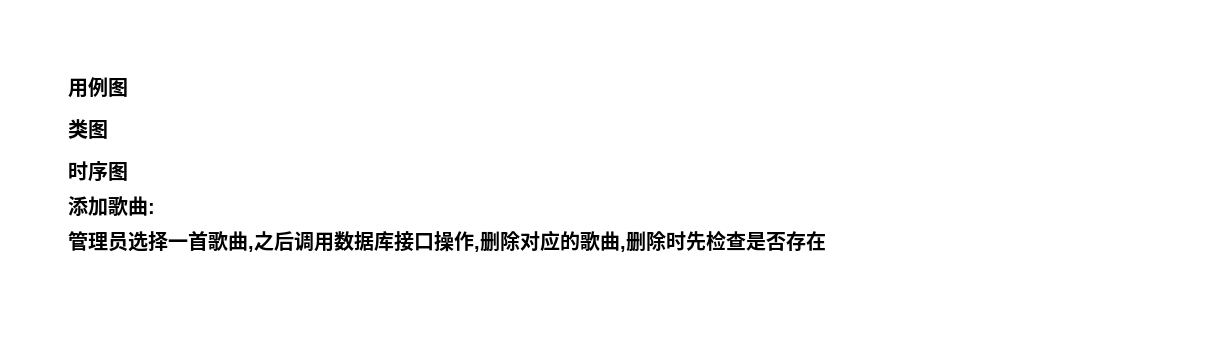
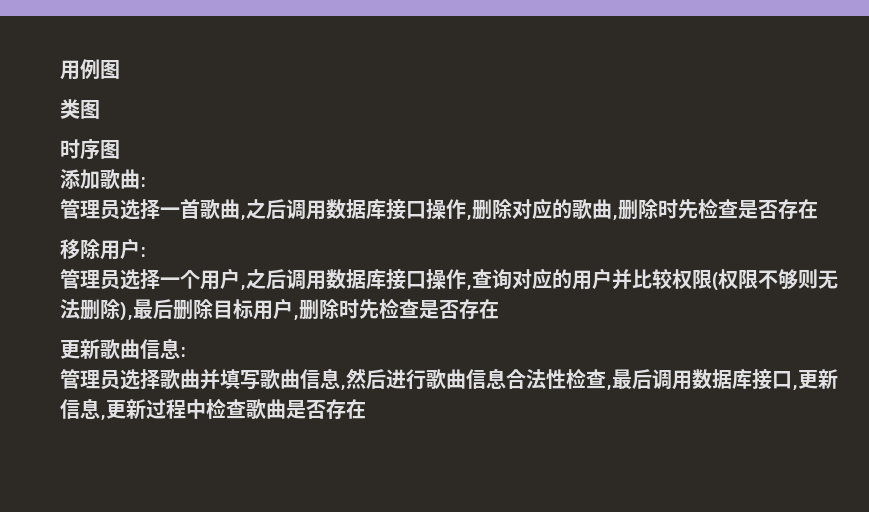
+ 移除用户:
+ 管理员选择一个用户,之后调用数据库接口操作,查询对应的用户并比较权限(权限不够则无法删除),最后删除目标用户,删除时先检查是否存在
+ 更新歌曲信息:
+ 管理员选择歌曲并填写歌曲信息,然后进行歌曲信息合法性检查,最后调用数据库接口,更新信息,更新过程中检查歌曲是否存在

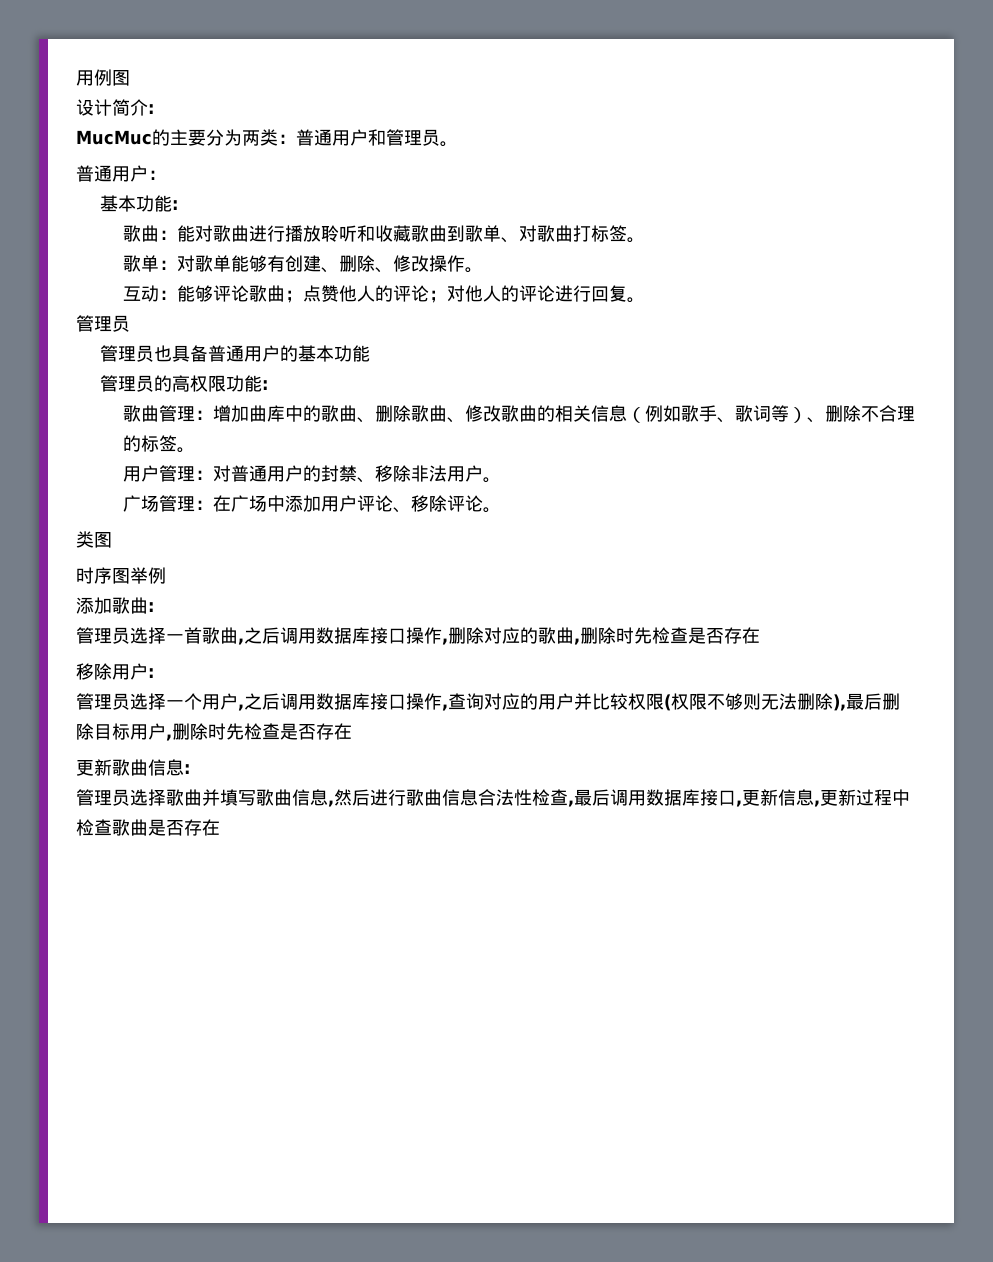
+ 设计简介:
+ MucMuc的主要分为两类：普通用户和管理员。
+ 普通用户：
+ 基本功能:
+ 歌曲：能对歌曲进行播放聆听和收藏歌曲到歌单、对歌曲打标签。
+ 歌单：对歌单能够有创建、删除、修改操作。
+ 互动：能够评论歌曲；点赞他人的评论；对他人的评论进行回复。
+ 管理员
+ 管理员也具备普通用户的基本功能
+ 管理员的高权限功能:
+ 歌曲管理：增加曲库中的歌曲、删除歌曲、修改歌曲的相关信息（例如歌手、歌词等）、删除不合理的标签。
+ 用户管理：对普通用户的封禁、移除非法用户。
+ 广场管理：在广场中添加用户评论、移除评论。
- 时序图
+ 时序图举例

